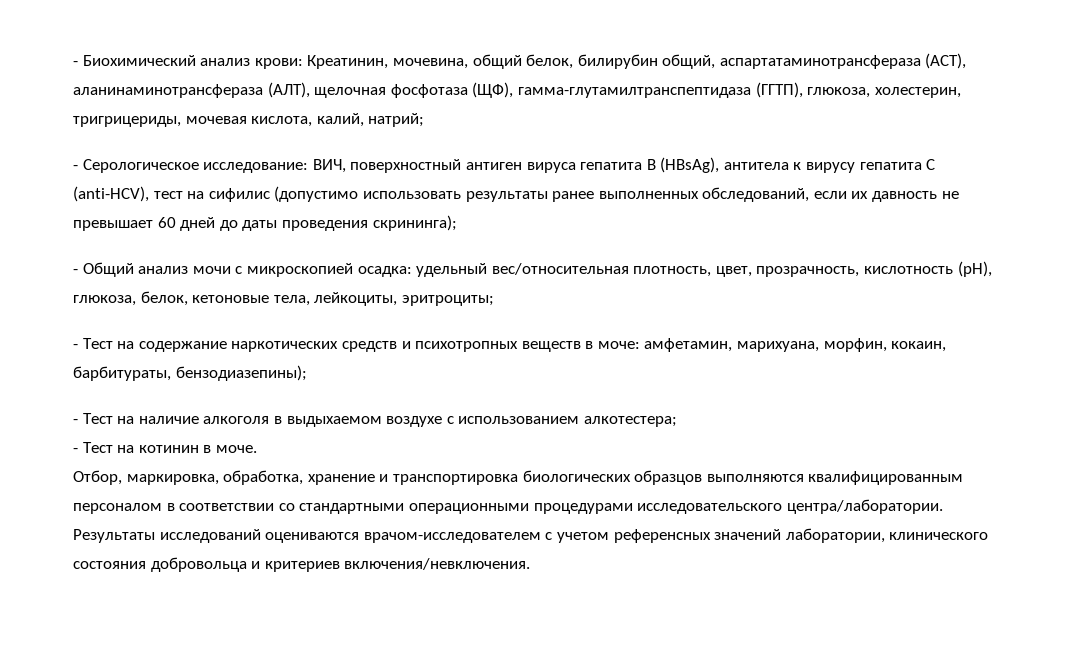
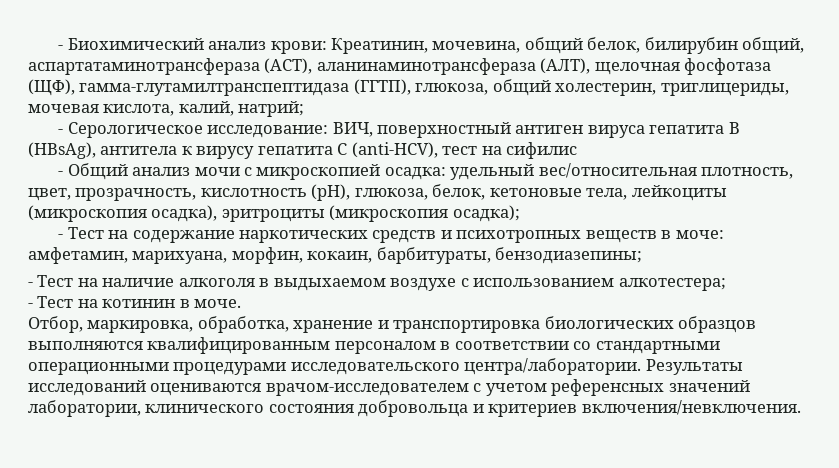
- - Биохимический анализ крови: Креатинин, мочевина, общий белок, билирубин общий, аспартатаминотрансфераза (АСТ), аланинаминотрансфераза (АЛТ), щелочная фосфотаза (ЩФ), гамма-глутамилтранспептидаза (ГГТП), глюкоза, холестерин, тригрицериды, мочевая кислота, калий, натрий;
+ - Биохимический анализ крови: Креатинин, мочевина, общий белок, билирубин общий, аспартатаминотрансфераза (АСТ), аланинаминотрансфераза (АЛТ), щелочная фосфотаза (ЩФ), гамма-глутамилтранспептидаза (ГГТП), глюкоза, общий холестерин, триглицериды, мочевая кислота, калий, натрий;
- - Серологическое исследование: ВИЧ, поверхностный антиген вируса гепатита B (HBsAg), антитела к вирусу гепатита C (anti-HCV), тест на сифилис (допустимо использовать результаты ранее выполненных обследований, если их давность не превышает 60 дней до даты проведения скрининга);
+ - Серологическое исследование: ВИЧ, поверхностный антиген вируса гепатита B (HBsAg), антитела к вирусу гепатита C (anti-HCV), тест на сифилис
- - Общий анализ мочи с микроскопией осадка: удельный вес/относительная плотность, цвет, прозрачность, кислотность (pH), глюкоза, белок, кетоновые тела, лейкоциты, эритроциты;
+ - Общий анализ мочи с микроскопией осадка: удельный вес/относительная плотность, цвет, прозрачность, кислотность (pH), глюкоза, белок, кетоновые тела, лейкоциты (микроскопия осадка), эритроциты (микроскопия осадка);
- - Тест на содержание наркотических средств и психотропных веществ в моче: амфетамин, марихуана, морфин, кокаин, барбитураты, бензодиазепины);
+ - Тест на содержание наркотических средств и психотропных веществ в моче: амфетамин, марихуана, морфин, кокаин, барбитураты, бензодиазепины;

